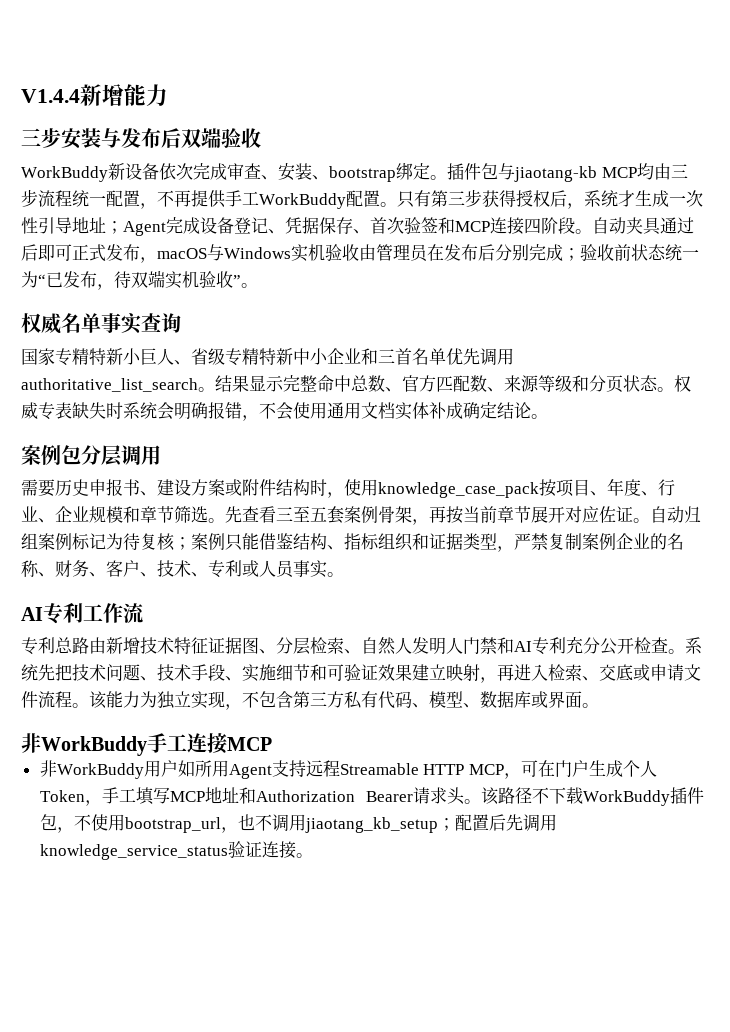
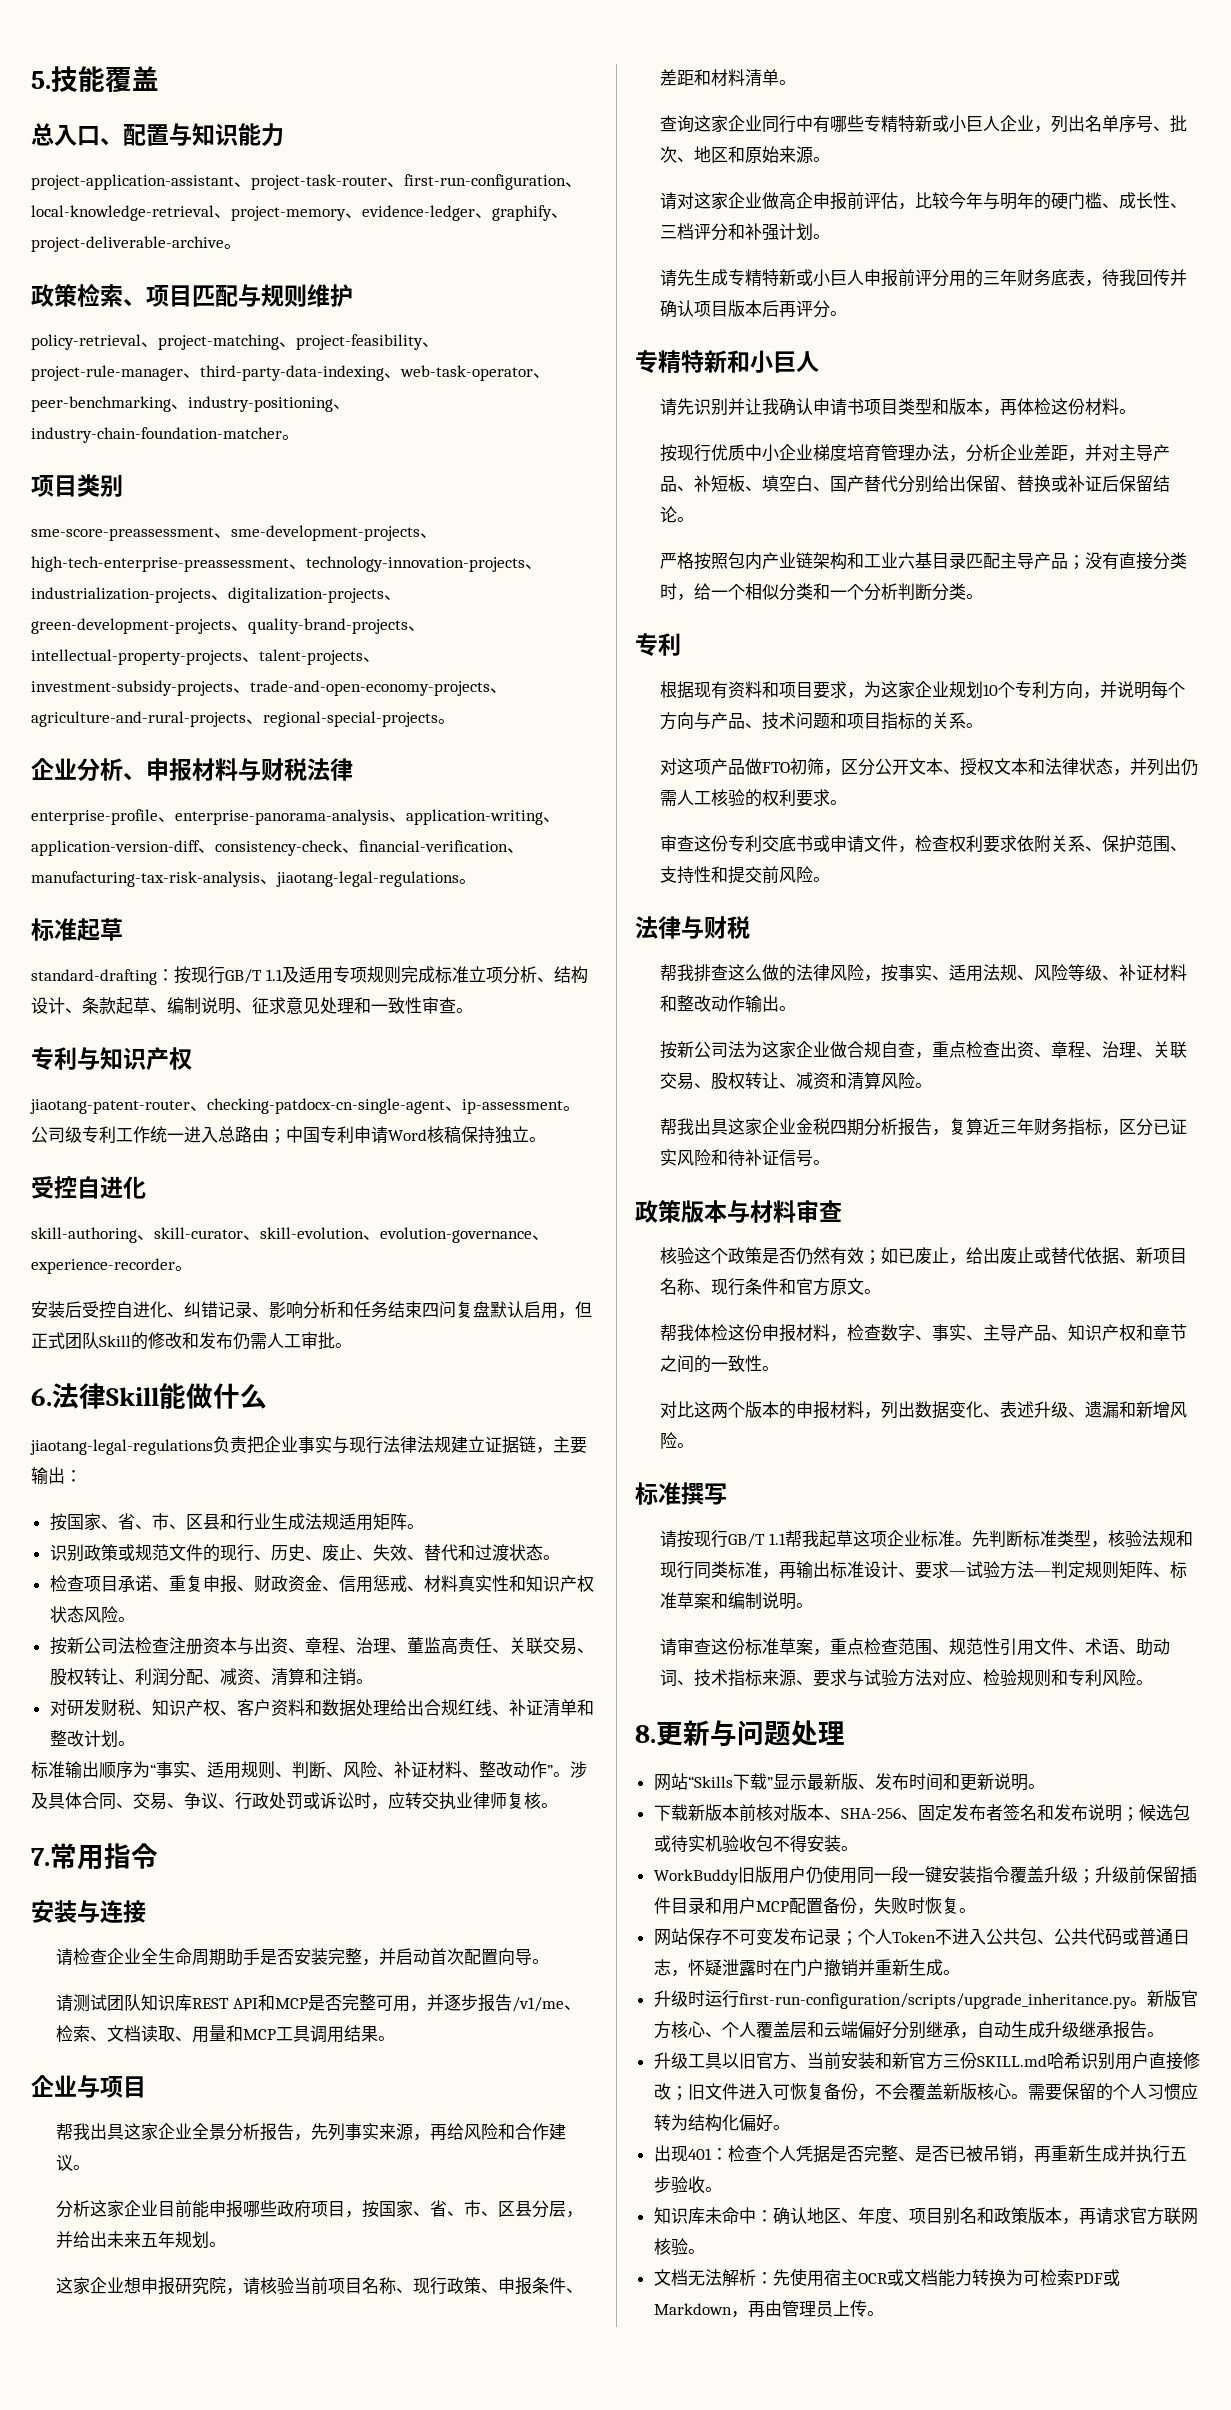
- V1.4.4新增能力
- 三步安装与发布后双端验收
- WorkBuddy新设备依次完成审查、安装、bootstrap绑定。插件包与jiaotang-kb MCP均由三步流程统一配置，不再提供手工WorkBuddy配置。只有第三步获得授权后，系统才生成一次性引导地址；Agent完成设备登记、凭据保存、首次验签和MCP连接四阶段。自动夹具通过后即可正式发布，macOS与Windows实机验收由管理员在发布后分别完成；验收前状态统一为“已发布，待双端实机验收”。
- 权威名单事实查询
- 国家专精特新小巨人、省级专精特新中小企业和三首名单优先调用authoritative_list_search。结果显示完整命中总数、官方匹配数、来源等级和分页状态。权威专表缺失时系统会明确报错，不会使用通用文档实体补成确定结论。
- 案例包分层调用
- 需要历史申报书、建设方案或附件结构时，使用knowledge_case_pack按项目、年度、行业、企业规模和章节筛选。先查看三至五套案例骨架，再按当前章节展开对应佐证。自动归组案例标记为待复核；案例只能借鉴结构、指标组织和证据类型，严禁复制案例企业的名称、财务、客户、技术、专利或人员事实。
- AI专利工作流
- 专利总路由新增技术特征证据图、分层检索、自然人发明人门禁和AI专利充分公开检查。系统先把技术问题、技术手段、实施细节和可验证效果建立映射，再进入检索、交底或申请文件流程。该能力为独立实现，不包含第三方私有代码、模型、数据库或界面。
- 非WorkBuddy手工连接MCP
- 非WorkBuddy用户如所用Agent支持远程Streamable HTTP MCP，可在门户生成个人Token，手工填写MCP地址和Authorization Bearer请求头。该路径不下载WorkBuddy插件包，不使用bootstrap_url，也不调用jiaotang_kb_setup；配置后先调用knowledge_service_status验证连接。
+ 5.技能覆盖
+ 总入口、配置与知识能力
+ project-application-assistant、project-task-router、first-run-configuration、local-knowledge-retrieval、project-memory、evidence-ledger、graphify、project-deliverable-archive。
+ 政策检索、项目匹配与规则维护
+ policy-retrieval、project-matching、project-feasibility、project-rule-manager、third-party-data-indexing、web-task-operator、peer-benchmarking、industry-positioning、industry-chain-foundation-matcher。
+ 项目类别
+ sme-score-preassessment、sme-development-projects、high-tech-enterprise-preassessment、technology-innovation-projects、industrialization-projects、digitalization-projects、green-development-projects、quality-brand-projects、intellectual-property-projects、talent-projects、investment-subsidy-projects、trade-and-open-economy-projects、agriculture-and-rural-projects、regional-special-projects。
+ 企业分析、申报材料与财税法律
+ enterprise-profile、enterprise-panorama-analysis、application-writing、application-version-diff、consistency-check、financial-verification、manufacturing-tax-risk-analysis、jiaotang-legal-regulations。
+ 标准起草
+ standard-drafting：按现行GB/T 1.1及适用专项规则完成标准立项分析、结构设计、条款起草、编制说明、征求意见处理和一致性审查。
+ 专利与知识产权
+ jiaotang-patent-router、checking-patdocx-cn-single-agent、ip-assessment。公司级专利工作统一进入总路由；中国专利申请Word核稿保持独立。
+ 受控自进化
+ skill-authoring、skill-curator、skill-evolution、evolution-governance、experience-recorder。
+ 安装后受控自进化、纠错记录、影响分析和任务结束四问复盘默认启用，但正式团队Skill的修改和发布仍需人工审批。
+ 6.法律Skill能做什么
+ jiaotang-legal-regulations负责把企业事实与现行法律法规建立证据链，主要输出：
+ 按国家、省、市、区县和行业生成法规适用矩阵。
+ 识别政策或规范文件的现行、历史、废止、失效、替代和过渡状态。
+ 检查项目承诺、重复申报、财政资金、信用惩戒、材料真实性和知识产权状态风险。
+ 按新公司法检查注册资本与出资、章程、治理、董监高责任、关联交易、股权转让、利润分配、减资、清算和注销。
+ 对研发财税、知识产权、客户资料和数据处理给出合规红线、补证清单和整改计划。
+ 标准输出顺序为“事实、适用规则、判断、风险、补证材料、整改动作”。涉及具体合同、交易、争议、行政处罚或诉讼时，应转交执业律师复核。
+ 7.常用指令
+ 安装与连接
+ 请检查企业全生命周期助手是否安装完整，并启动首次配置向导。
+ 请测试团队知识库REST API和MCP是否完整可用，并逐步报告/v1/me、检索、文档读取、用量和MCP工具调用结果。
+ 企业与项目
+ 帮我出具这家企业全景分析报告，先列事实来源，再给风险和合作建议。
+ 分析这家企业目前能申报哪些政府项目，按国家、省、市、区县分层，并给出未来五年规划。
+ 这家企业想申报研究院，请核验当前项目名称、现行政策、申报条件、差距和材料清单。
+ 查询这家企业同行中有哪些专精特新或小巨人企业，列出名单序号、批次、地区和原始来源。
+ 请对这家企业做高企申报前评估，比较今年与明年的硬门槛、成长性、三档评分和补强计划。
+ 请先生成专精特新或小巨人申报前评分用的三年财务底表，待我回传并确认项目版本后再评分。
+ 专精特新和小巨人
+ 请先识别并让我确认申请书项目类型和版本，再体检这份材料。
+ 按现行优质中小企业梯度培育管理办法，分析企业差距，并对主导产品、补短板、填空白、国产替代分别给出保留、替换或补证后保留结论。
+ 严格按照包内产业链架构和工业六基目录匹配主导产品；没有直接分类时，给一个相似分类和一个分析判断分类。
+ 专利
+ 根据现有资料和项目要求，为这家企业规划10个专利方向，并说明每个方向与产品、技术问题和项目指标的关系。
+ 对这项产品做FTO初筛，区分公开文本、授权文本和法律状态，并列出仍需人工核验的权利要求。
+ 审查这份专利交底书或申请文件，检查权利要求依附关系、保护范围、支持性和提交前风险。
+ 法律与财税
+ 帮我排查这么做的法律风险，按事实、适用法规、风险等级、补证材料和整改动作输出。
+ 按新公司法为这家企业做合规自查，重点检查出资、章程、治理、关联交易、股权转让、减资和清算风险。
+ 帮我出具这家企业金税四期分析报告，复算近三年财务指标，区分已证实风险和待补证信号。
+ 政策版本与材料审查
+ 核验这个政策是否仍然有效；如已废止，给出废止或替代依据、新项目名称、现行条件和官方原文。
+ 帮我体检这份申报材料，检查数字、事实、主导产品、知识产权和章节之间的一致性。
+ 对比这两个版本的申报材料，列出数据变化、表述升级、遗漏和新增风险。
+ 标准撰写
+ 请按现行GB/T 1.1帮我起草这项企业标准。先判断标准类型，核验法规和现行同类标准，再输出标准设计、要求—试验方法—判定规则矩阵、标准草案和编制说明。
+ 请审查这份标准草案，重点检查范围、规范性引用文件、术语、助动词、技术指标来源、要求与试验方法对应、检验规则和专利风险。
+ 8.更新与问题处理
+ 网站“Skills下载”显示最新版、发布时间和更新说明。
+ 下载新版本前核对版本、SHA-256、固定发布者签名和发布说明；候选包或待实机验收包不得安装。
+ WorkBuddy旧版用户仍使用同一段一键安装指令覆盖升级；升级前保留插件目录和用户MCP配置备份，失败时恢复。
+ 网站保存不可变发布记录；个人Token不进入公共包、公共代码或普通日志，怀疑泄露时在门户撤销并重新生成。
+ 升级时运行first-run-configuration/scripts/upgrade_inheritance.py。新版官方核心、个人覆盖层和云端偏好分别继承，自动生成升级继承报告。
+ 升级工具以旧官方、当前安装和新官方三份SKILL.md哈希识别用户直接修改；旧文件进入可恢复备份，不会覆盖新版核心。需要保留的个人习惯应转为结构化偏好。
+ 出现401：检查个人凭据是否完整、是否已被吊销，再重新生成并执行五步验收。
+ 知识库未命中：确认地区、年度、项目别名和政策版本，再请求官方联网核验。
+ 文档无法解析：先使用宿主OCR或文档能力转换为可检索PDF或Markdown，再由管理员上传。

